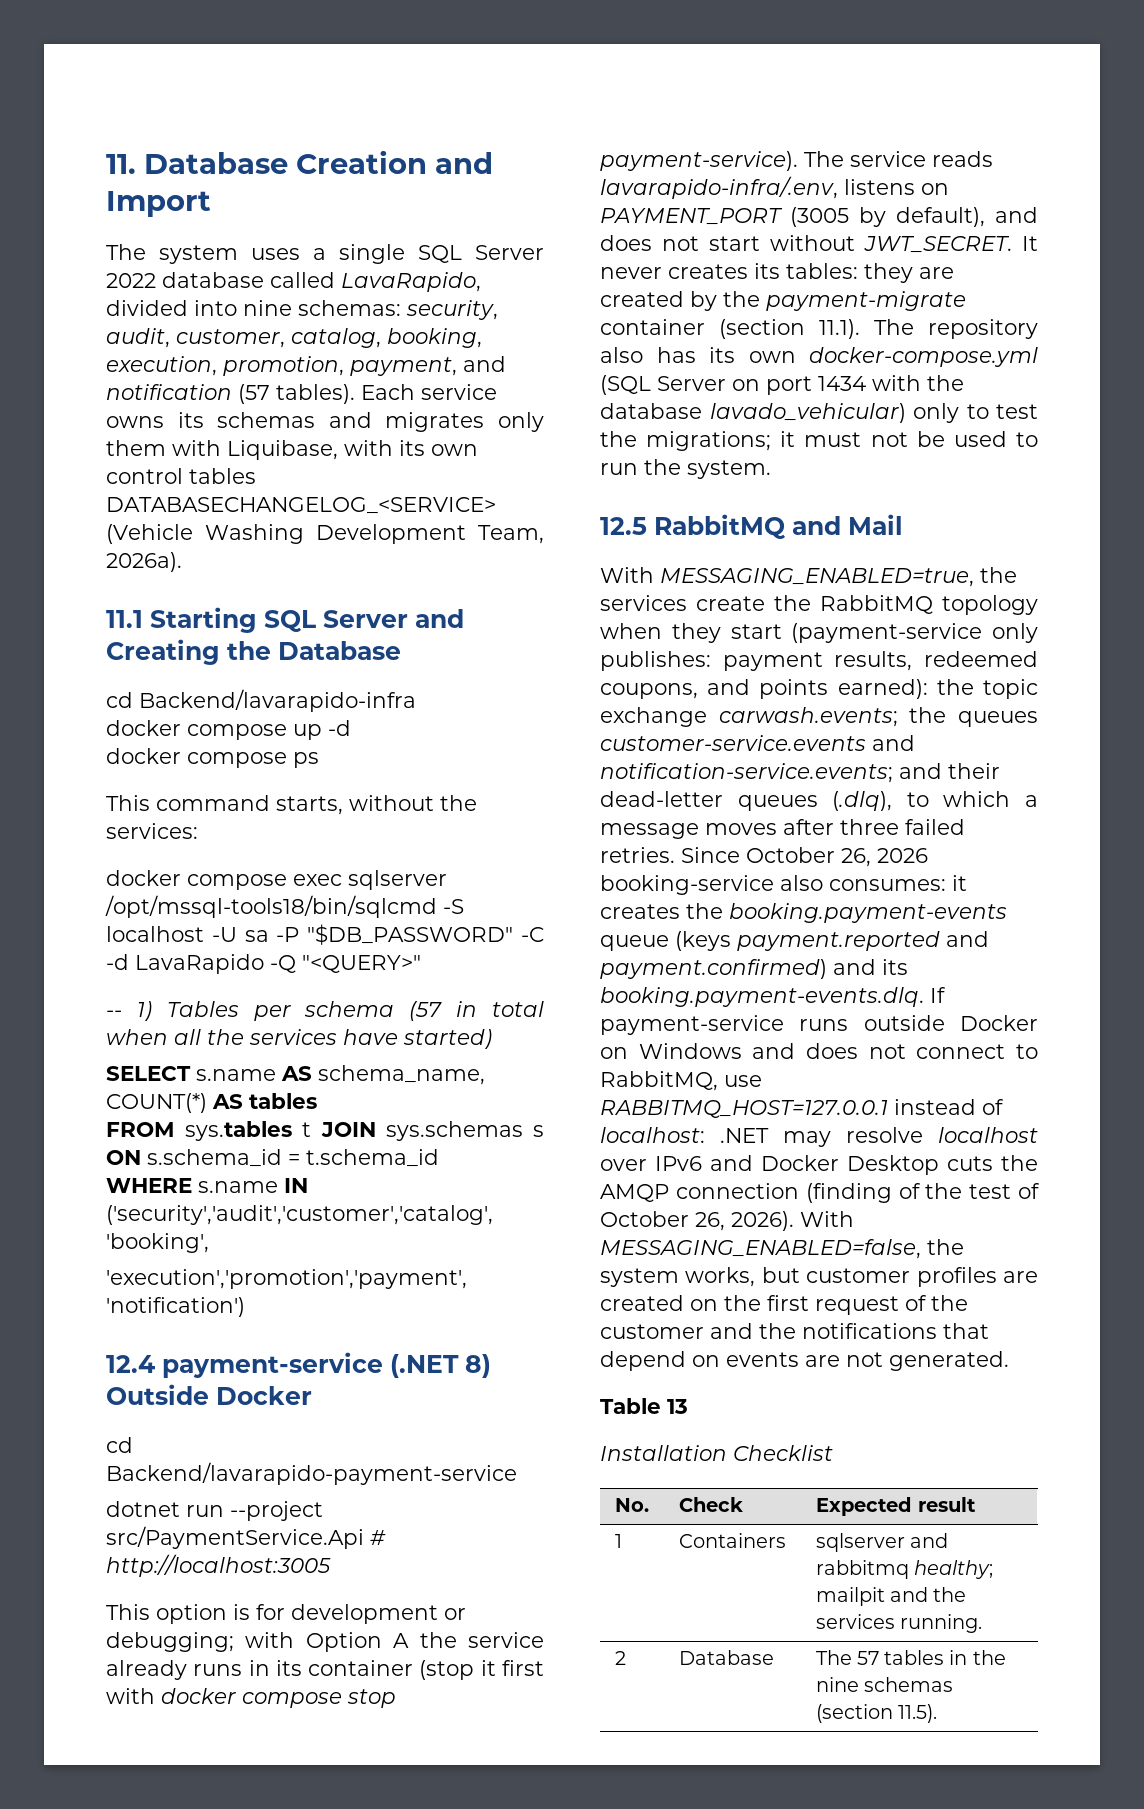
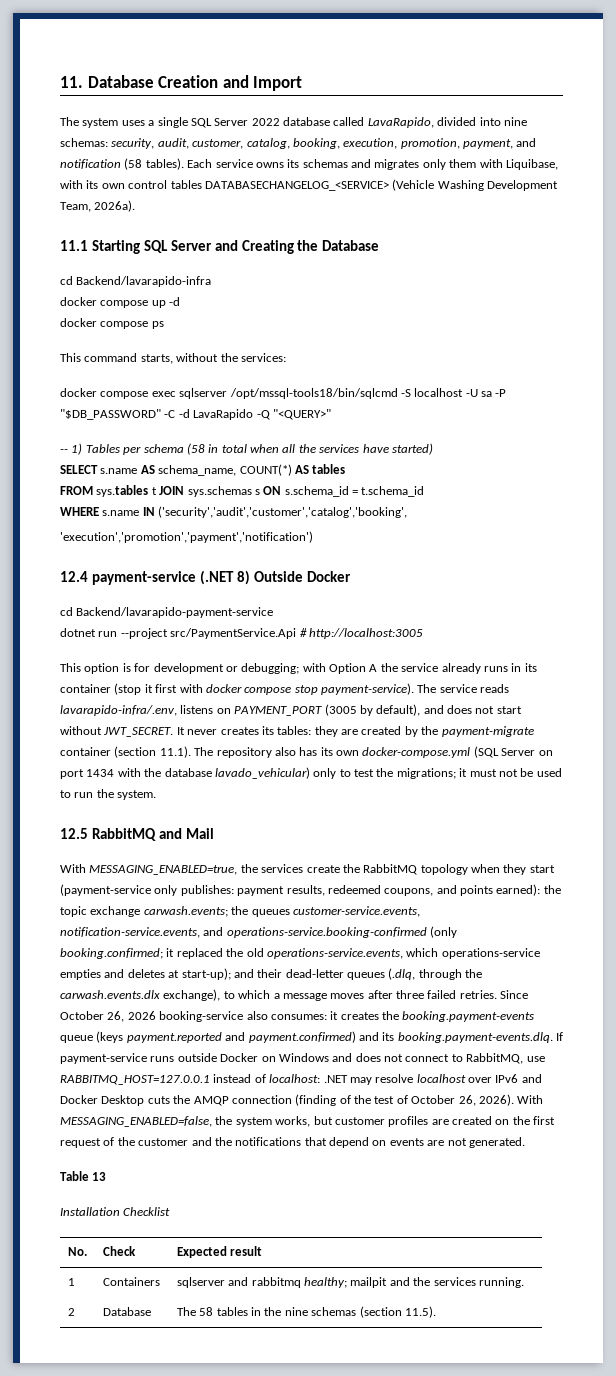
- The system uses a single SQL Server 2022 database called LavaRapido, divided into nine schemas: security, audit, customer, catalog, booking, execution, promotion, payment, and notification (57 tables).
+ The system uses a single SQL Server 2022 database called LavaRapido, divided into nine schemas: security, audit, customer, catalog, booking, execution, promotion, payment, and notification (58 tables).
- -- 1) Tables per schema (57 in total when all the services have started)
+ -- 1) Tables per schema (58 in total when all the services have started)
- With MESSAGING_ENABLED=true, the services create the RabbitMQ topology when they start (payment-service only publishes: payment results, redeemed coupons, and points earned): the topic exchange carwash.events; the queues customer-service.events and notification-service.events; and their dead-letter queues (.dlq), to which a message moves after three failed retries.
+ With MESSAGING_ENABLED=true, the services create the RabbitMQ topology when they start (payment-service only publishes: payment results, redeemed coupons, and points earned): the topic exchange carwash.events; the queues customer-service.events, notification-service.events, and operations-service.booking-confirmed (only booking.confirmed; it replaced the old operations-service.events, which operations-service empties and deletes at start-up); and their dead-letter queues (.dlq, through the carwash.events.dlx exchange), to which a message moves after three failed retries.
- 2 | Database | The 57 tables in the nine schemas (section 11.5).
+ 2 | Database | The 58 tables in the nine schemas (section 11.5).

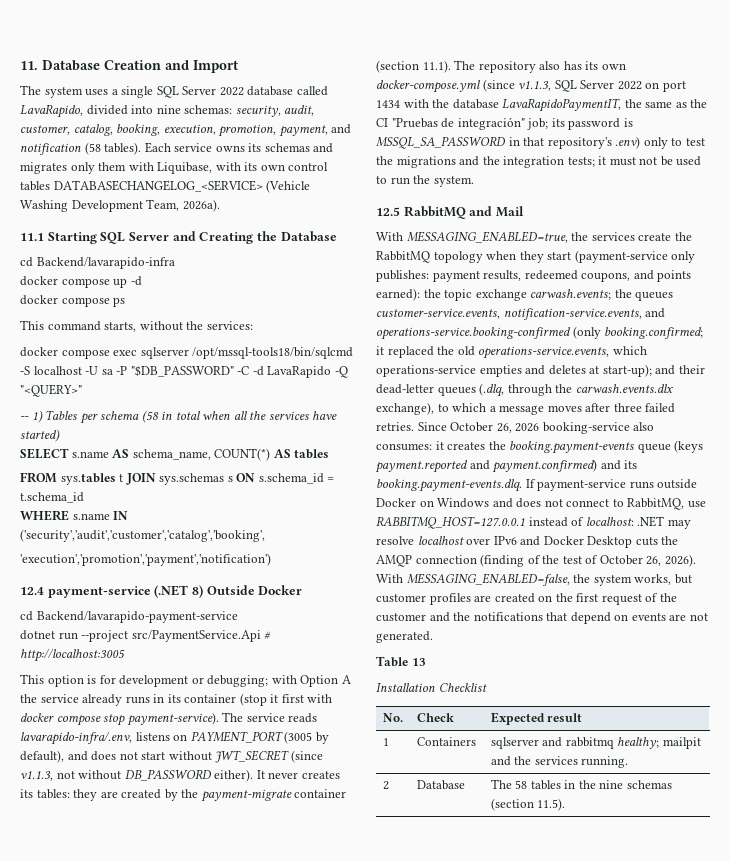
- The service reads lavarapido-infra/.env, listens on PAYMENT_PORT (3005 by default), and does not start without JWT_SECRET.
+ The service reads lavarapido-infra/.env, listens on PAYMENT_PORT (3005 by default), and does not start without JWT_SECRET (since v1.1.3, not without DB_PASSWORD either).
- It never creates its tables: they are created by the payment-migrate container (section 11.1). The repository also has its own docker-compose.yml (SQL Server on port 1434 with the database lavado_vehicular) only to test the migrations; it must not be used to run the system.
+ It never creates its tables: they are created by the payment-migrate container (section 11.1). The repository also has its own docker-compose.yml (since v1.1.3, SQL Server 2022 on port 1434 with the database LavaRapidoPaymentIT, the same as the CI "Pruebas de integración" job; its password is MSSQL_SA_PASSWORD in that repository's .env) only to test the migrations and the integration tests; it must not be used to run the system.

